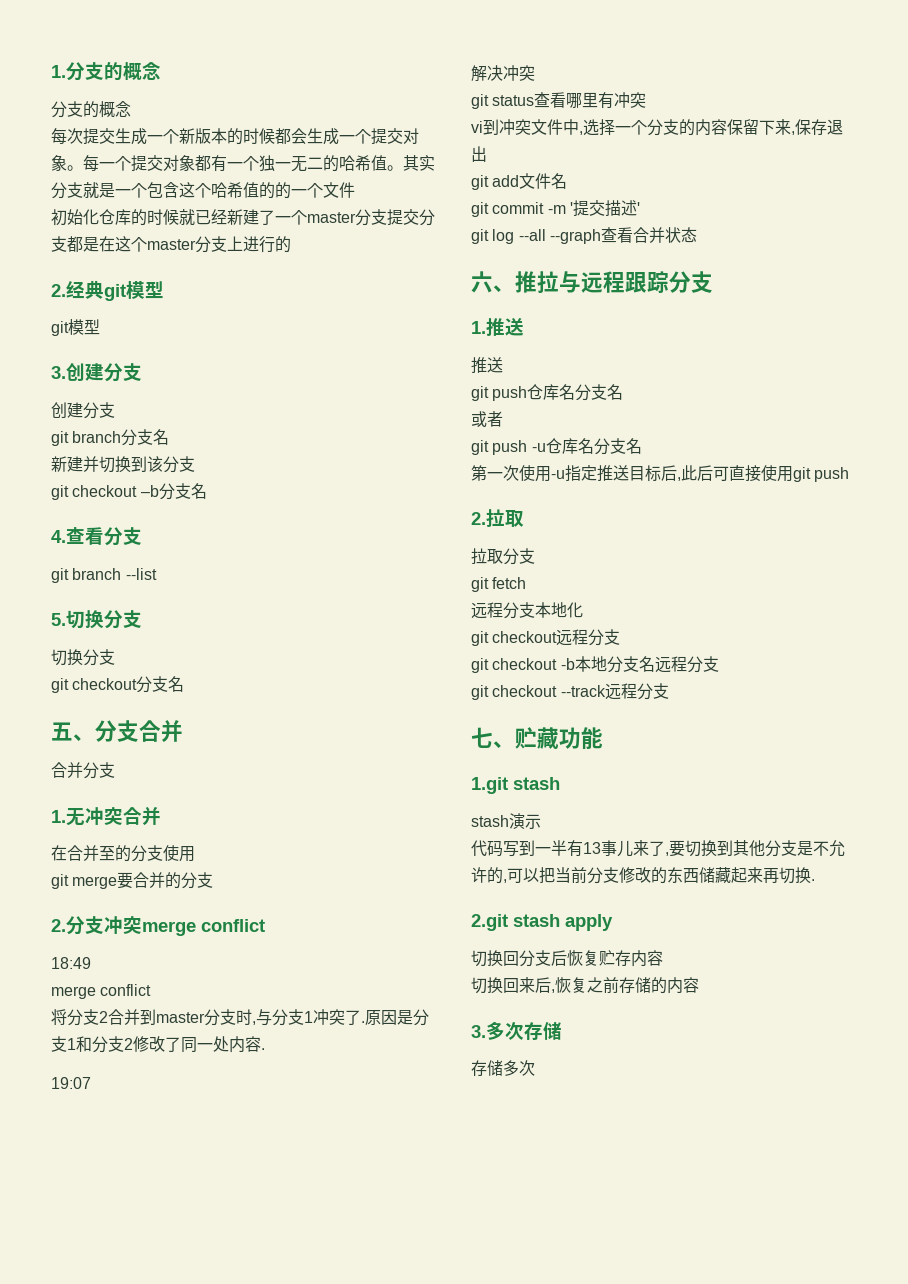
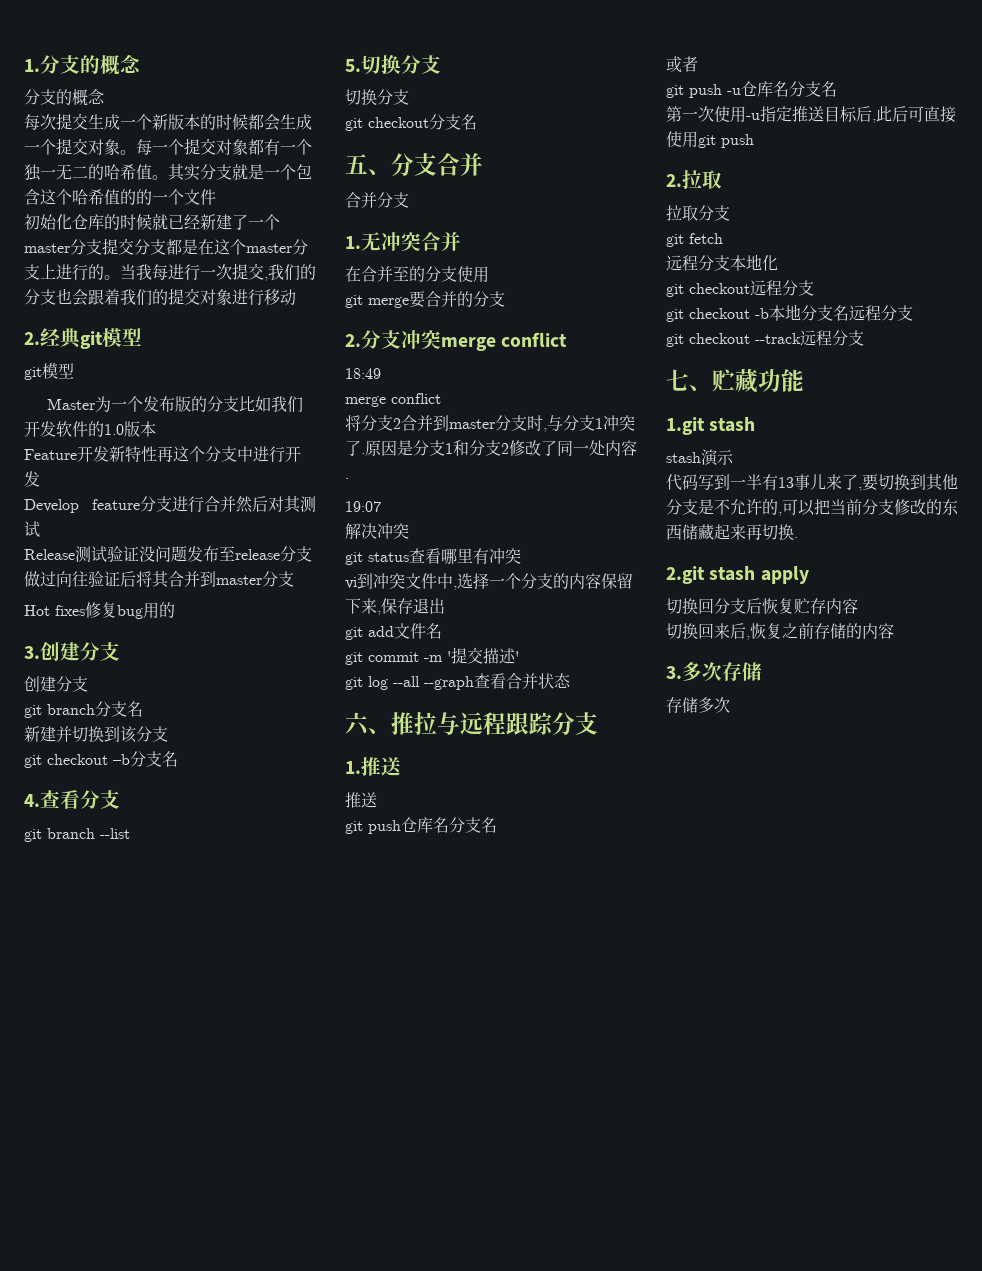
- 初始化仓库的时候就已经新建了一个master分支提交分支都是在这个master分支上进行的
+ 初始化仓库的时候就已经新建了一个master分支提交分支都是在这个master分支上进行的。当我每进行一次提交,我们的分支也会跟着我们的提交对象进行移动
+ Master为一个发布版的分支比如我们开发软件的1.0版本
+ Feature开发新特性再这个分支中进行开发
+ Develop feature分支进行合并然后对其测试
+ Release测试验证没问题发布至release分支做过向往验证后将其合并到master分支
+ Hot fixes修复bug用的

